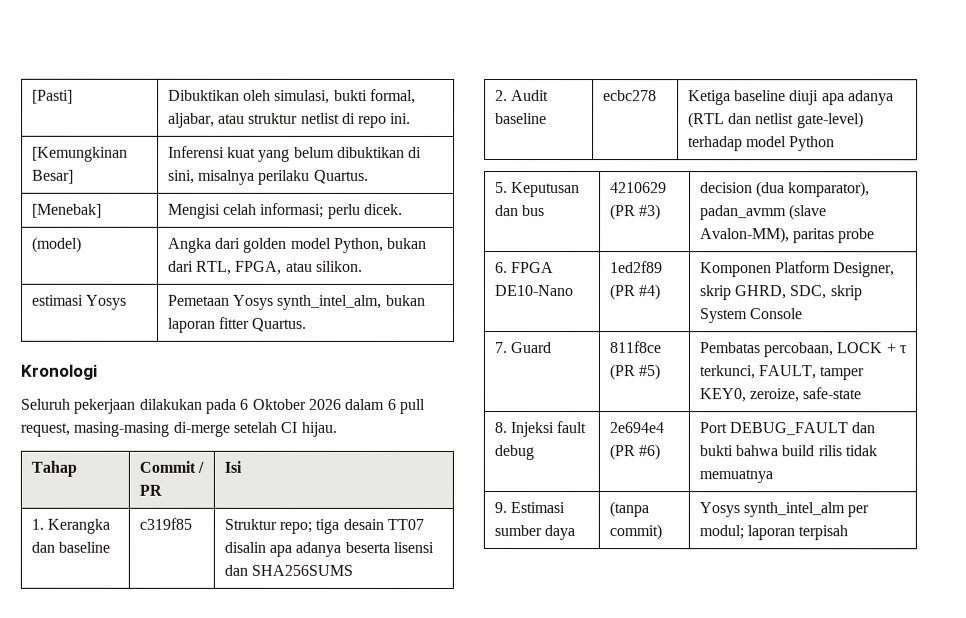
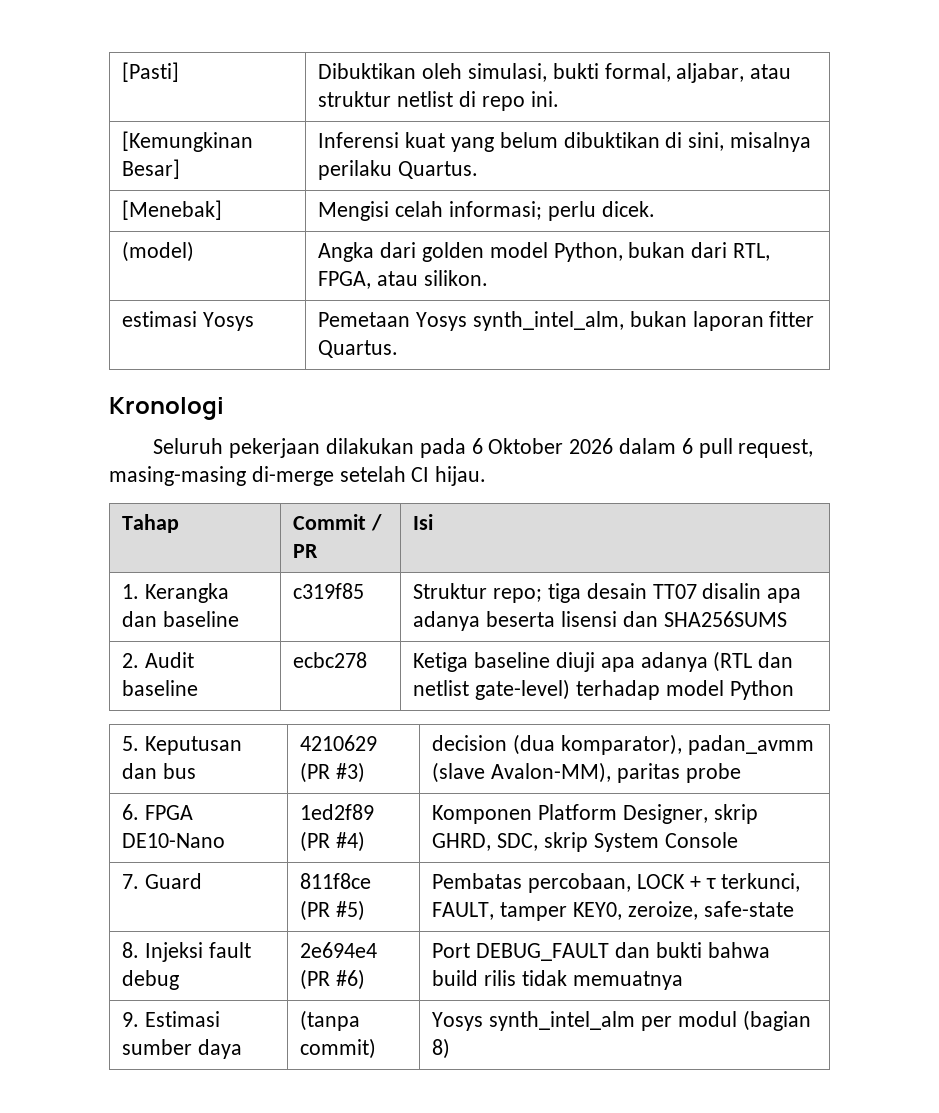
- 9. Estimasi sumber daya | (tanpa commit) | Yosys synth_intel_alm per modul; laporan terpisah
+ 9. Estimasi sumber daya | (tanpa commit) | Yosys synth_intel_alm per modul (bagian 8)

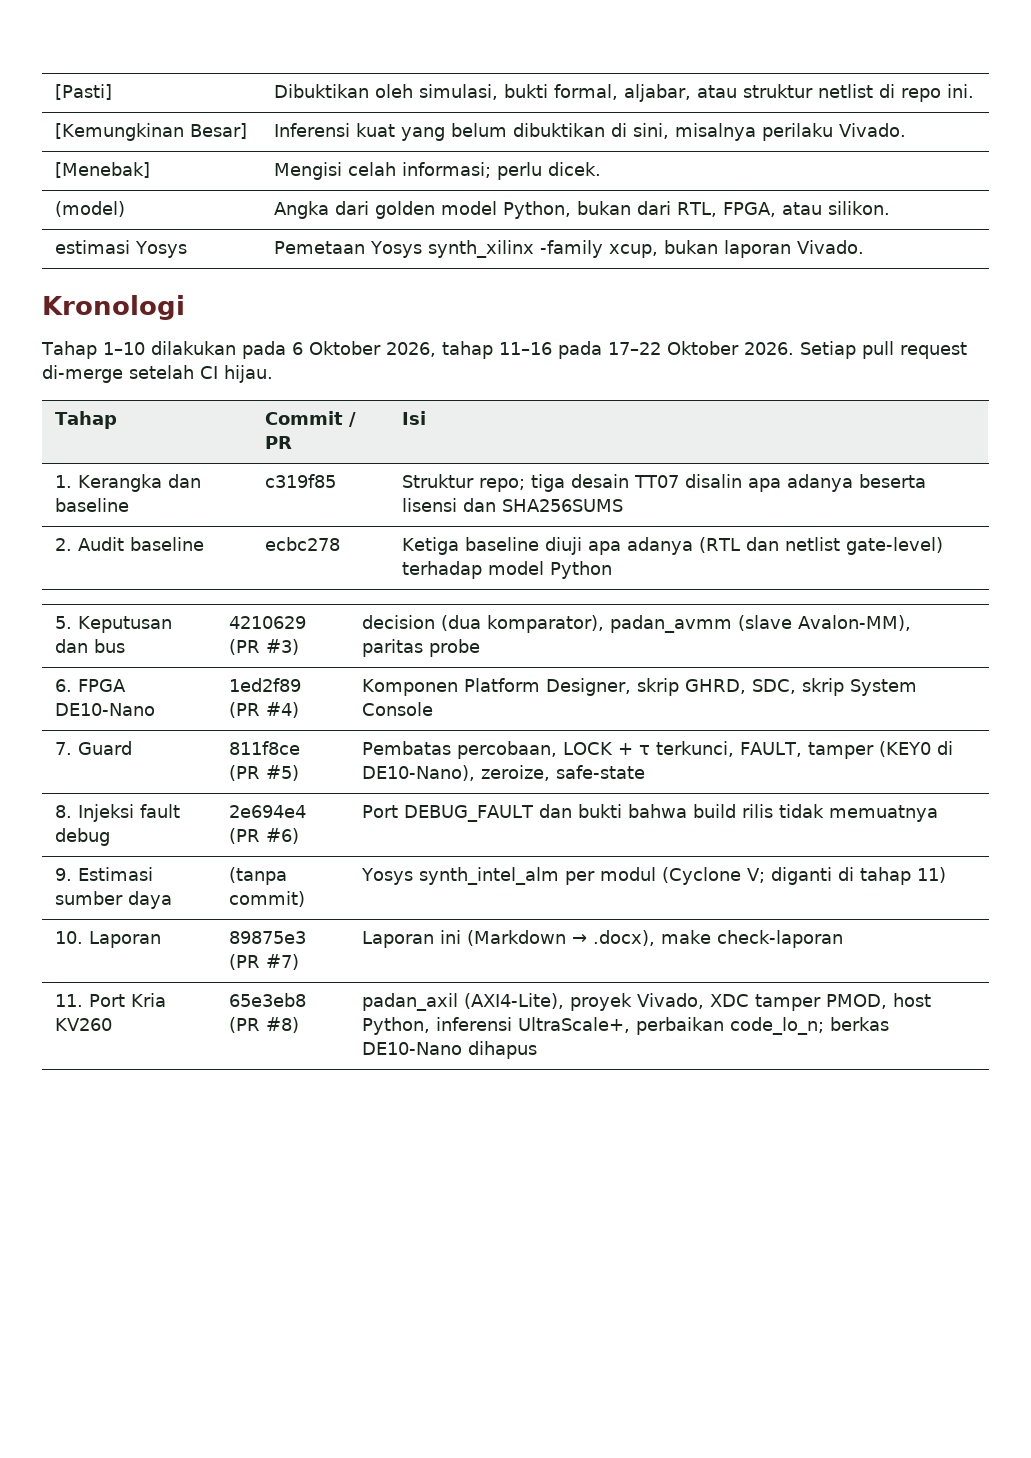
- [Kemungkinan Besar] | Inferensi kuat yang belum dibuktikan di sini, misalnya perilaku Quartus.
+ [Kemungkinan Besar] | Inferensi kuat yang belum dibuktikan di sini, misalnya perilaku Vivado.
- estimasi Yosys | Pemetaan Yosys synth_intel_alm, bukan laporan fitter Quartus.
+ estimasi Yosys | Pemetaan Yosys synth_xilinx -family xcup, bukan laporan Vivado.
- Seluruh pekerjaan dilakukan pada 6 Oktober 2026 dalam 6 pull request, masing-masing di-merge setelah CI hijau.
+ Tahap 1–10 dilakukan pada 6 Oktober 2026, tahap 11–16 pada 17–22 Oktober 2026. Setiap pull request di-merge setelah CI hijau.
- 7. Guard | 811f8ce (PR #5) | Pembatas percobaan, LOCK + τ terkunci, FAULT, tamper KEY0, zeroize, safe-state
+ 7. Guard | 811f8ce (PR #5) | Pembatas percobaan, LOCK + τ terkunci, FAULT, tamper (KEY0 di DE10-Nano), zeroize, safe-state
- 9. Estimasi sumber daya | (tanpa commit) | Yosys synth_intel_alm per modul (bagian 8)
+ 9. Estimasi sumber daya | (tanpa commit) | Yosys synth_intel_alm per modul (Cyclone V; diganti di tahap 11)
+ 10. Laporan | 89875e3 (PR #7) | Laporan ini (Markdown → .docx), make check-laporan
+ 11. Port Kria KV260 | 65e3eb8 (PR #8) | padan_axil (AXI4-Lite), proyek Vivado, XDC tamper PMOD, host Python, inferensi UltraScale+, perbaikan code_lo_n; berkas DE10-Nano dihapus

